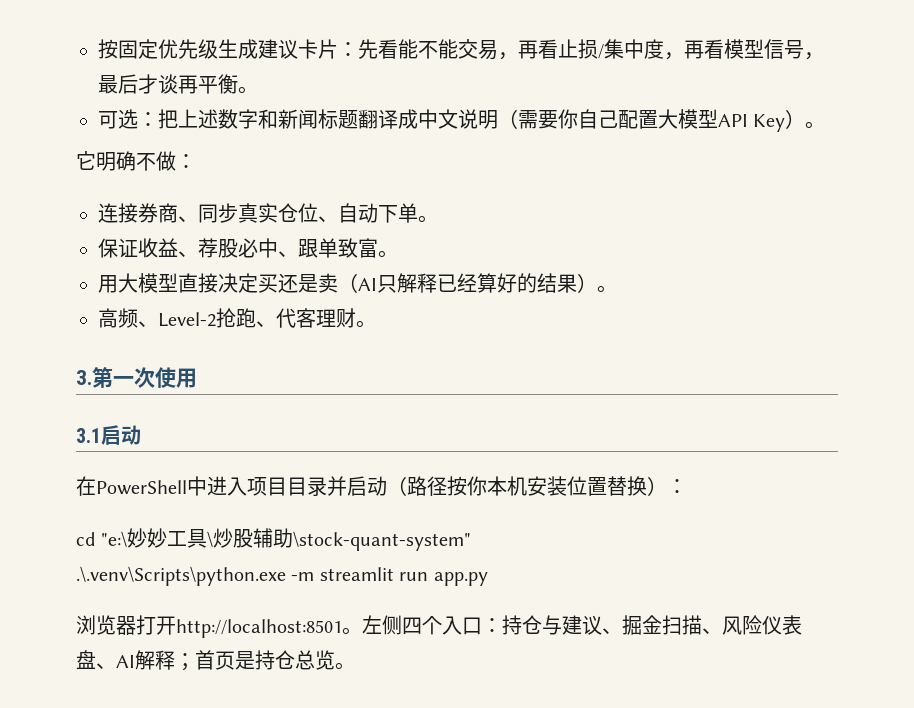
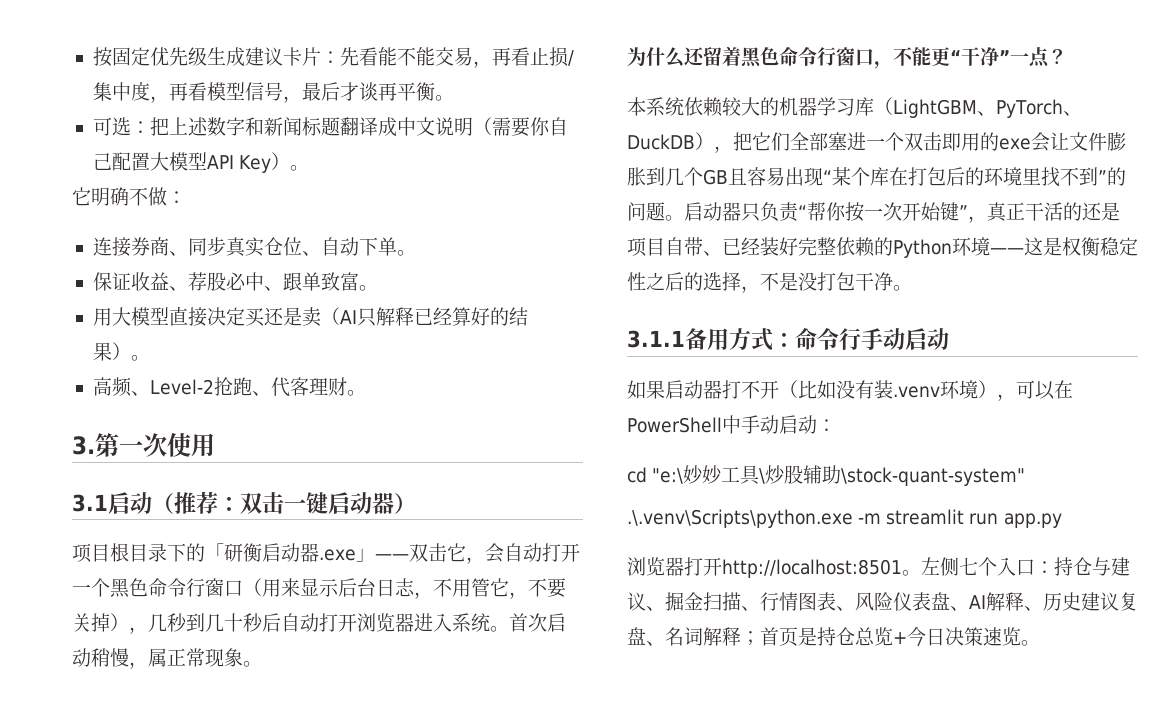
- 3.1启动
- 在PowerShell中进入项目目录并启动（路径按你本机安装位置替换）：
+ 3.1启动（推荐：双击一键启动器）
+ 项目根目录下的「研衡启动器.exe」——双击它，会自动打开一个黑色命令行窗口（用来显示后台日志，不用管它，不要关掉），几秒到几十秒后自动打开浏览器进入系统。首次启动稍慢，属正常现象。
+ 为什么还留着黑色命令行窗口，不能更“干净”一点？
+ 本系统依赖较大的机器学习库（LightGBM、PyTorch、DuckDB），把它们全部塞进一个双击即用的exe会让文件膨胀到几个GB且容易出现“某个库在打包后的环境里找不到”的问题。启动器只负责“帮你按一次开始键”，真正干活的还是项目自带、已经装好完整依赖的Python环境——这是权衡稳定性之后的选择，不是没打包干净。
+ 3.1.1备用方式：命令行手动启动
+ 如果启动器打不开（比如没有装.venv环境），可以在PowerShell中手动启动：
- 左侧四个入口：持仓与建议、掘金扫描、风险仪表盘、AI解释；首页是持仓总览。
+ 左侧七个入口：持仓与建议、掘金扫描、行情图表、风险仪表盘、AI解释、历史建议复盘、名词解释；首页是持仓总览+今日决策速览。

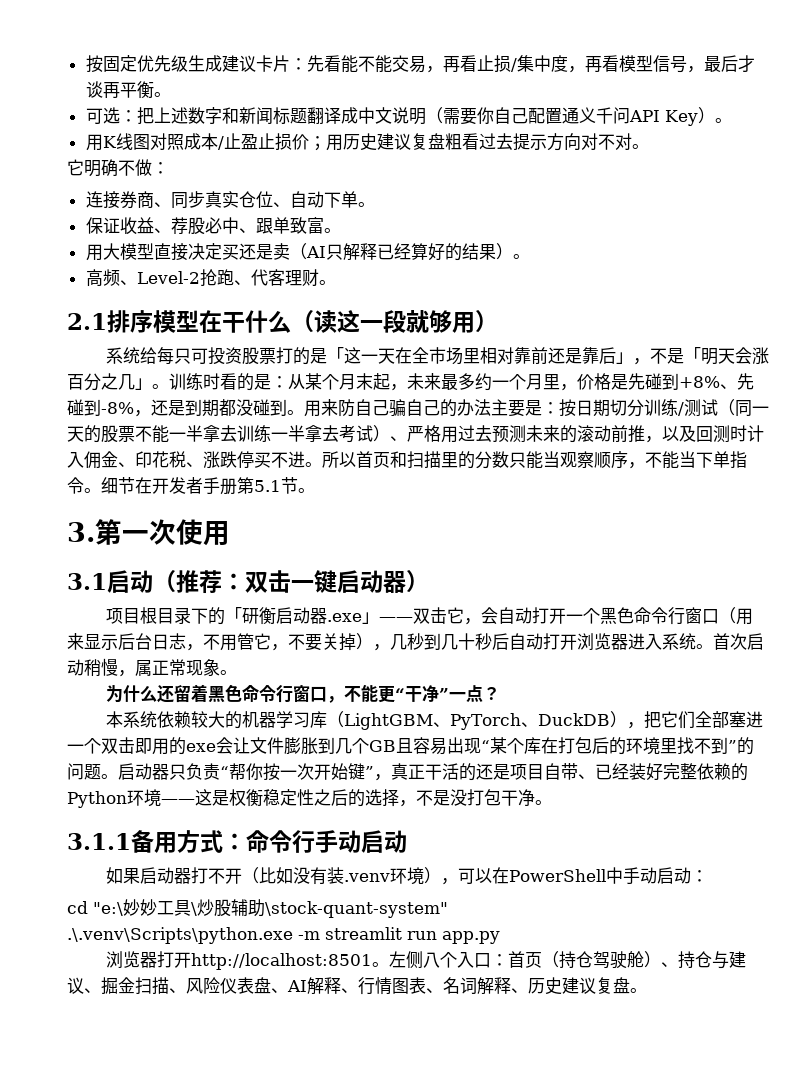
- 可选：把上述数字和新闻标题翻译成中文说明（需要你自己配置大模型API Key）。
+ 可选：把上述数字和新闻标题翻译成中文说明（需要你自己配置通义千问API Key）。
+ 用K线图对照成本/止盈止损价；用历史建议复盘粗看过去提示方向对不对。
+ 2.1排序模型在干什么（读这一段就够用）
+ 系统给每只可投资股票打的是「这一天在全市场里相对靠前还是靠后」，不是「明天会涨百分之几」。训练时看的是：从某个月末起，未来最多约一个月里，价格是先碰到+8%、先碰到-8%，还是到期都没碰到。用来防自己骗自己的办法主要是：按日期切分训练/测试（同一天的股票不能一半拿去训练一半拿去考试）、严格用过去预测未来的滚动前推，以及回测时计入佣金、印花税、涨跌停买不进。所以首页和扫描里的分数只能当观察顺序，不能当下单指令。细节在开发者手册第5.1节。
- 左侧七个入口：持仓与建议、掘金扫描、行情图表、风险仪表盘、AI解释、历史建议复盘、名词解释；首页是持仓总览+今日决策速览。
+ 左侧八个入口：首页（持仓驾驶舱）、持仓与建议、掘金扫描、风险仪表盘、AI解释、行情图表、名词解释、历史建议复盘。

